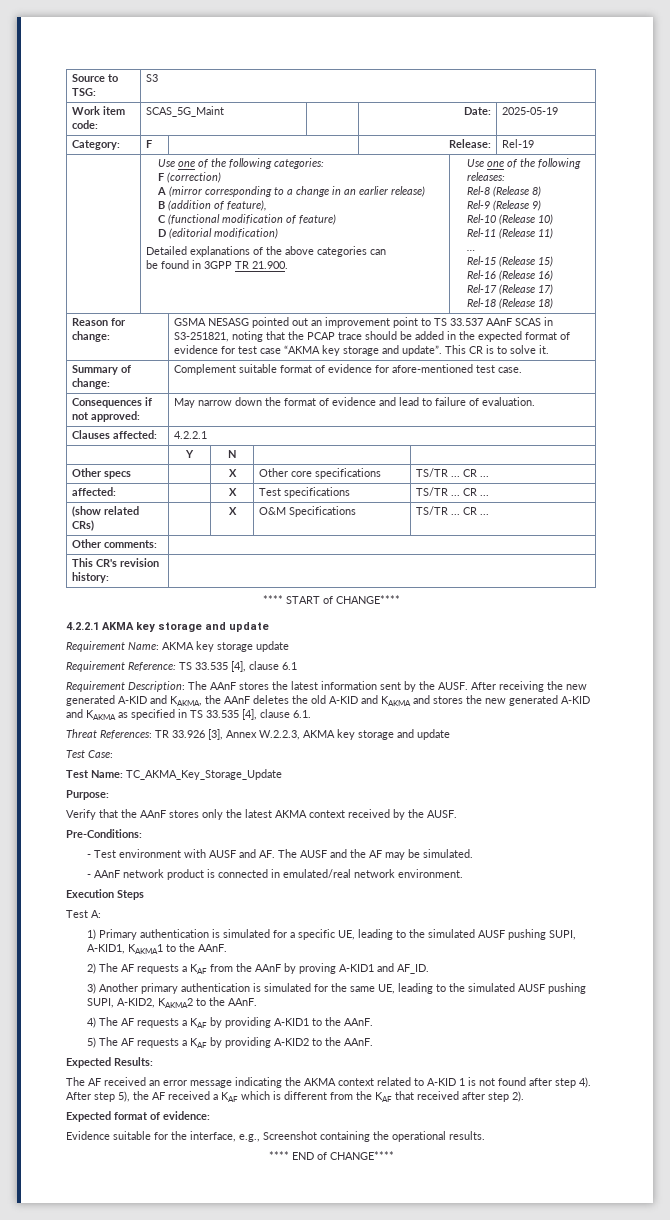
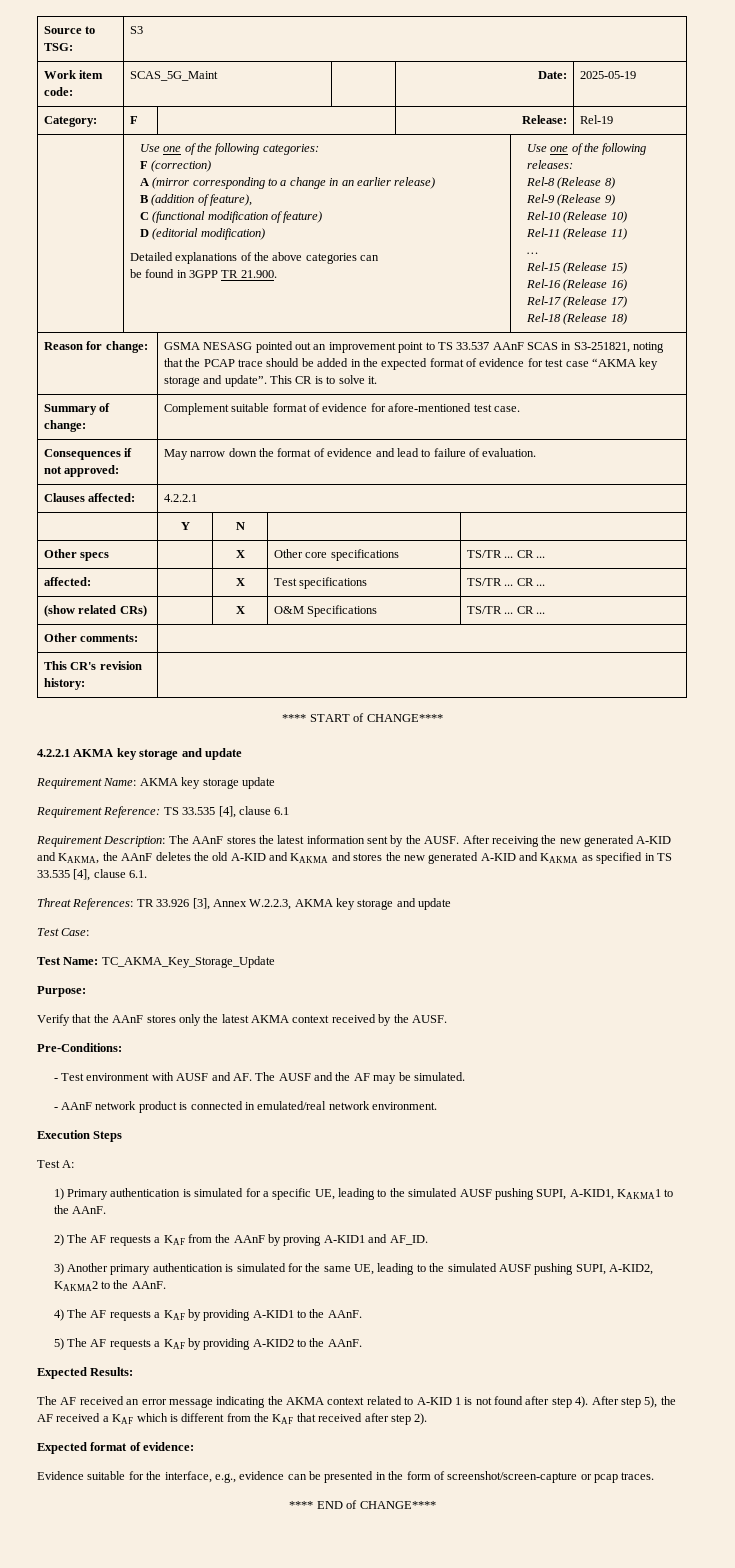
- Evidence suitable for the interface, e.g., Screenshot containing the operational results.
+ Evidence suitable for the interface, e.g., evidence can be presented in the form of screenshot/screen-capture or pcap traces.

